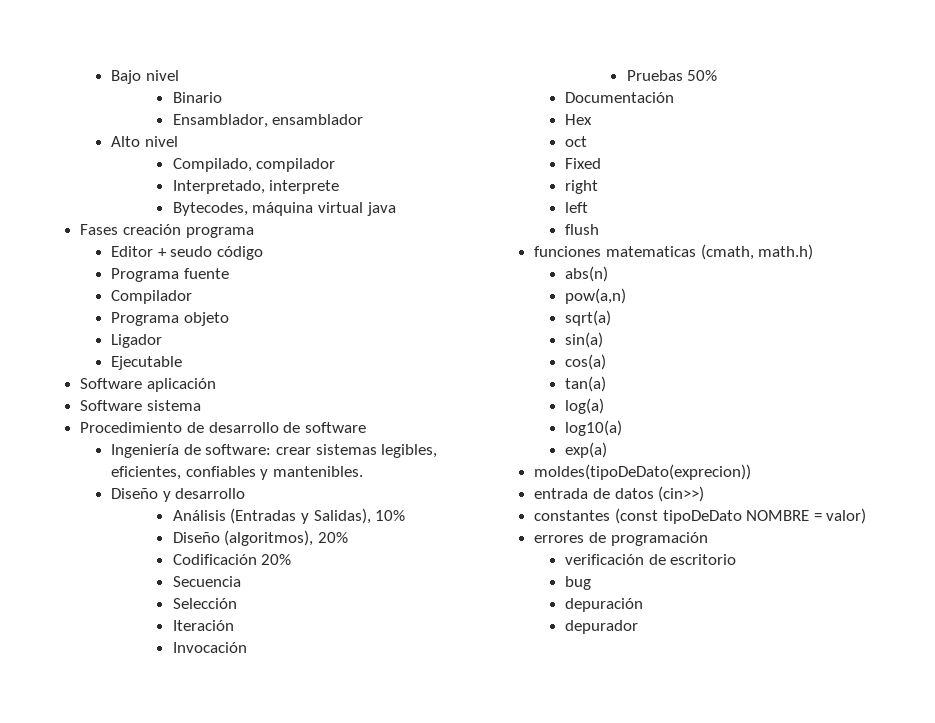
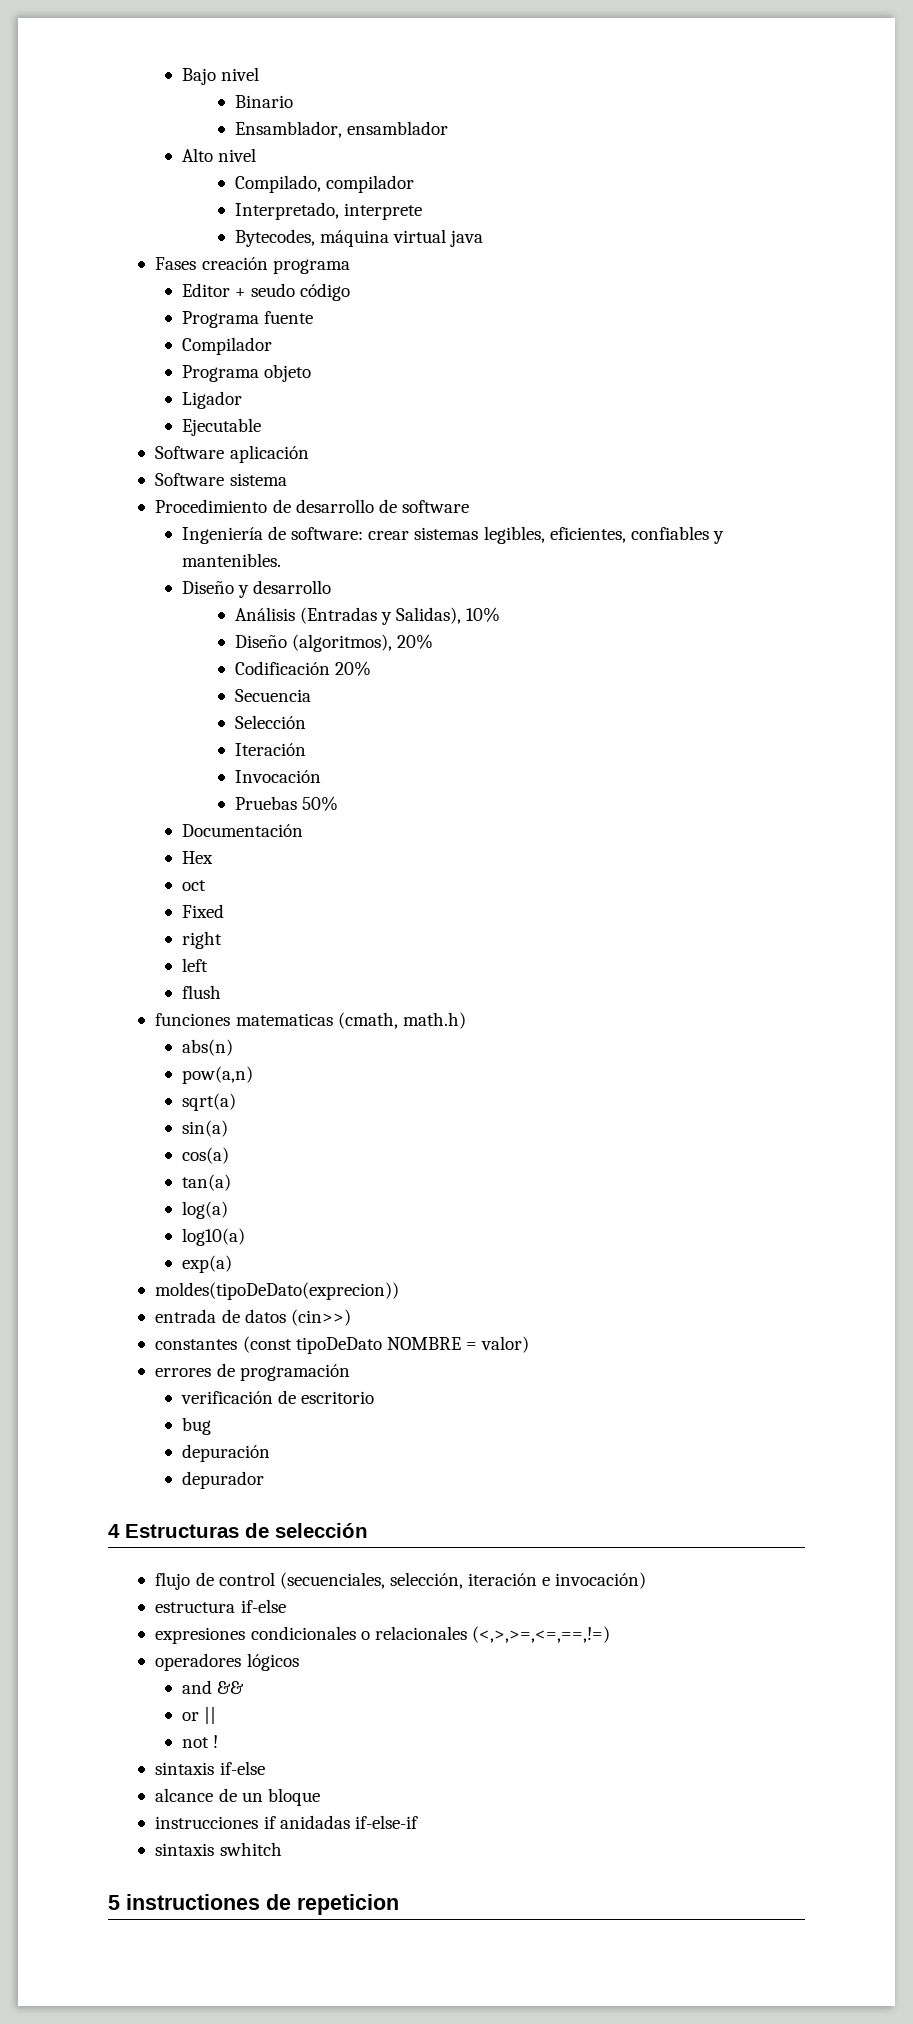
+ 4 Estructuras de selección
+ flujo de control (secuenciales, selección, iteración e invocación)
+ estructura if-else
+ expresiones condicionales o relacionales (<,>,>=,<=,==,!=)
+ operadores lógicos
+ and &&
+ or ||
+ not !
+ sintaxis if-else
+ alcance de un bloque
+ instrucciones if anidadas if-else-if
+ sintaxis swhitch
+ 5 instructiones de repeticion

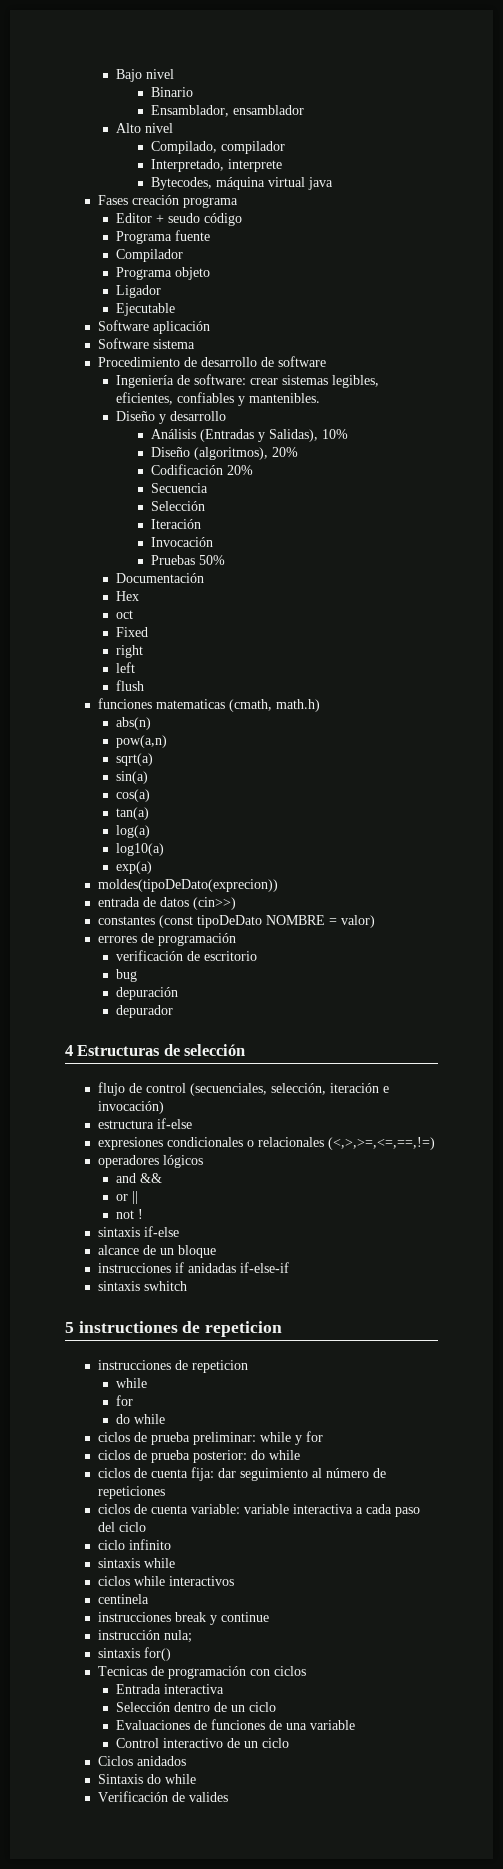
+ instrucciones de repeticion
+ while
+ for
+ do while
+ ciclos de prueba preliminar: while y for
+ ciclos de prueba posterior: do while
+ ciclos de cuenta fija: dar seguimiento al número de repeticiones
+ ciclos de cuenta variable: variable interactiva a cada paso del ciclo
+ ciclo infinito
+ sintaxis while
+ ciclos while interactivos
+ centinela
+ instrucciones break y continue
+ instrucción nula;
+ sintaxis for()
+ Tecnicas de programación con ciclos
+ Entrada interactiva
+ Selección dentro de un ciclo
+ Evaluaciones de funciones de una variable
+ Control interactivo de un ciclo
+ Ciclos anidados
+ Sintaxis do while
+ Verificación de valides

